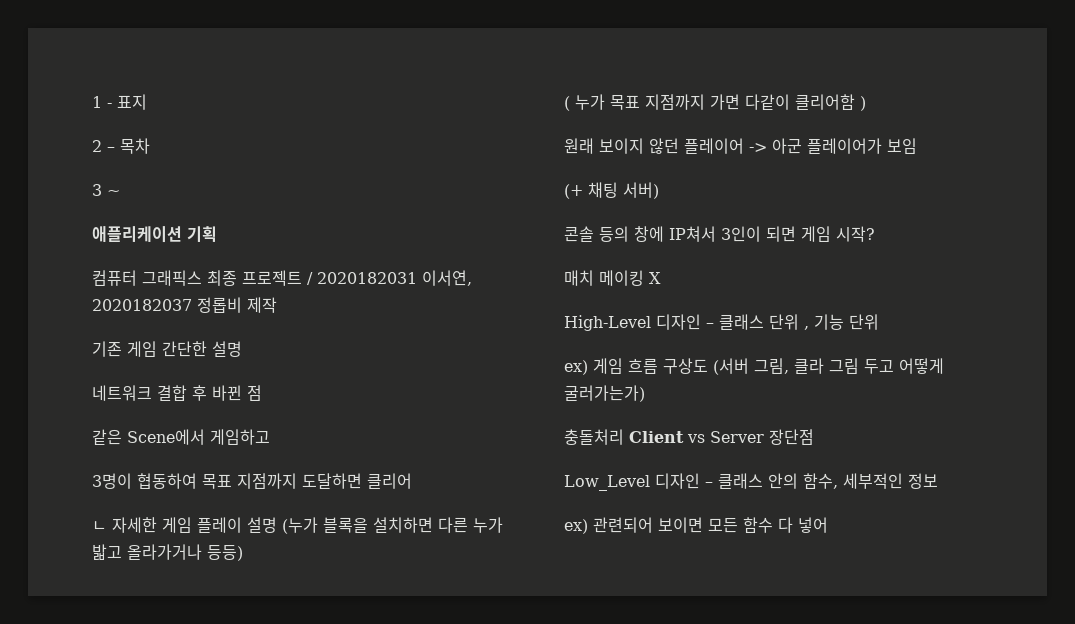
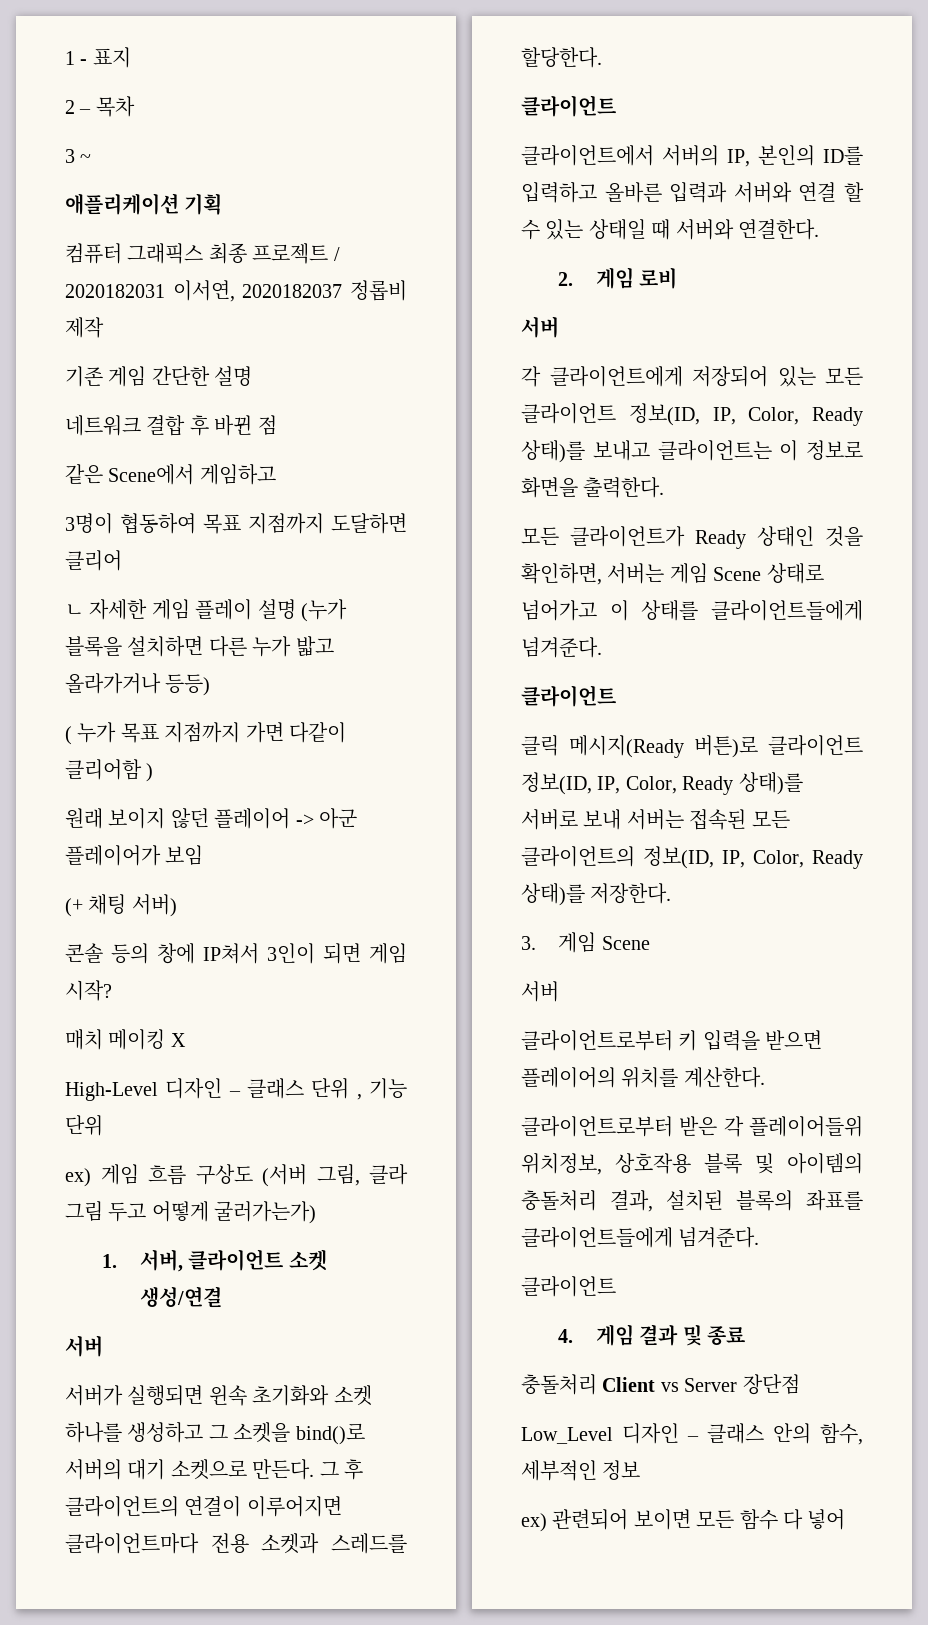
+ 1. 서버, 클라이언트 소켓 생성/연결
+ 서버
+ 서버가 실행되면 윈속 초기화와 소켓 하나를 생성하고 그 소켓을 bind()로 서버의 대기 소켓으로 만든다. 그 후 클라이언트의 연결이 이루어지면 클라이언트마다 전용 소켓과 스레드를 할당한다.
+ 클라이언트
+ 클라이언트에서 서버의 IP, 본인의 ID를 입력하고 올바른 입력과 서버와 연결 할 수 있는 상태일 때 서버와 연결한다.
+ 2. 게임 로비
+ 서버
+ 각 클라이언트에게 저장되어 있는 모든 클라이언트 정보(ID, IP, Color, Ready 상태)를 보내고 클라이언트는 이 정보로 화면을 출력한다.
+ 모든 클라이언트가 Ready 상태인 것을 확인하면, 서버는 게임 Scene 상태로 넘어가고 이 상태를 클라이언트들에게 넘겨준다.
+ 클라이언트
+ 클릭 메시지(Ready 버튼)로 클라이언트 정보(ID, IP, Color, Ready 상태)를 서버로 보내 서버는 접속된 모든 클라이언트의 정보(ID, IP, Color, Ready 상태)를 저장한다.
+ 3. 게임 Scene
+ 서버
+ 클라이언트로부터 키 입력을 받으면 플레이어의 위치를 계산한다.
+ 클라이언트로부터 받은 각 플레이어들위 위치정보, 상호작용 블록 및 아이템의 충돌처리 결과, 설치된 블록의 좌표를 클라이언트들에게 넘겨준다.
+ 클라이언트
+ 4. 게임 결과 및 종료

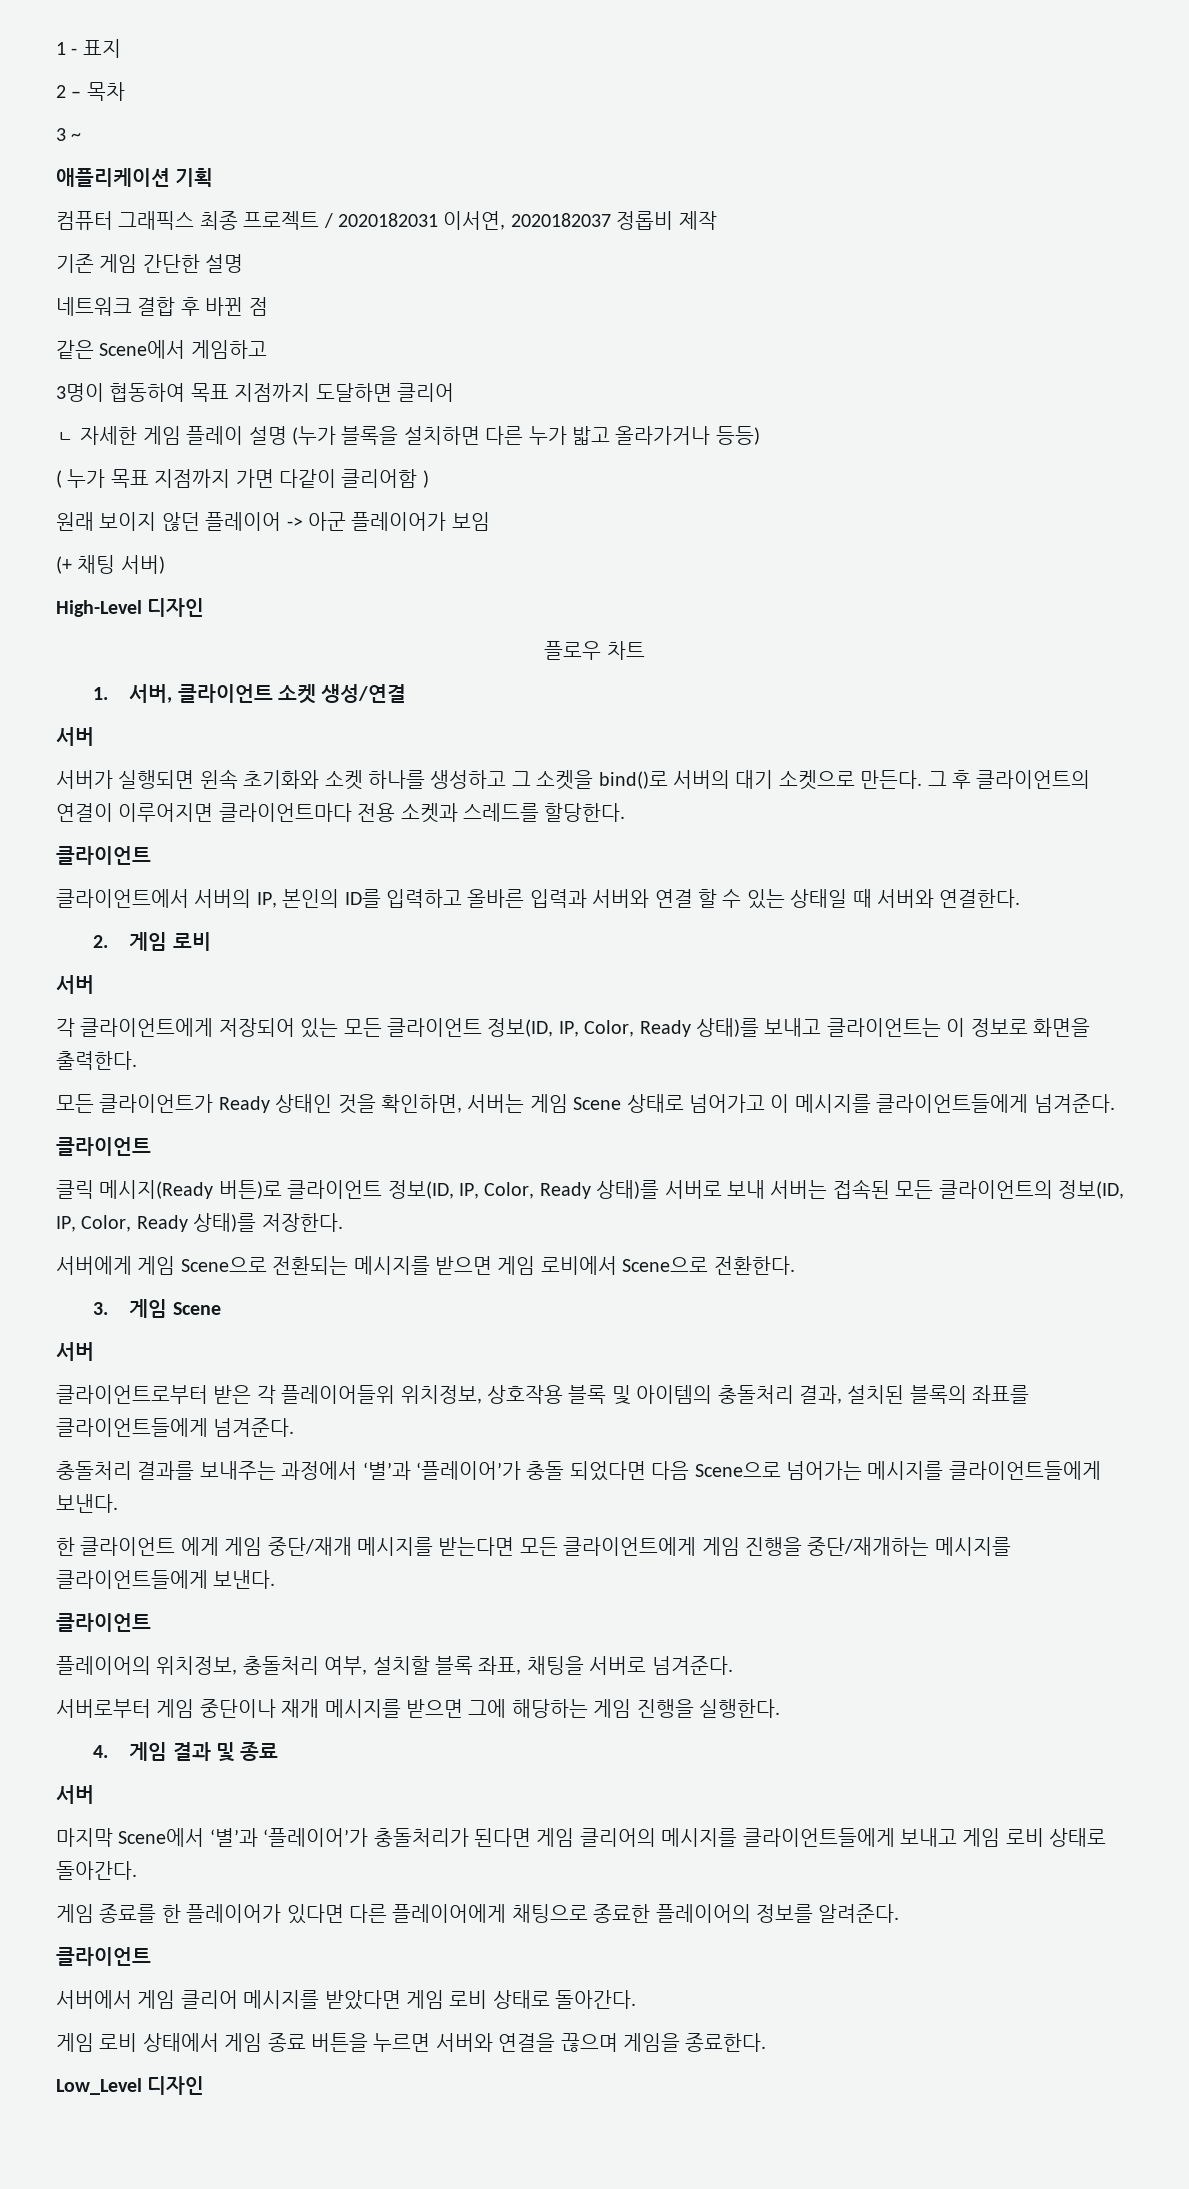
- 콘솔 등의 창에 IP쳐서 3인이 되면 게임 시작?
- 매치 메이킹 X
- High-Level 디자인 – 클래스 단위 , 기능 단위
- ex) 게임 흐름 구상도 (서버 그림, 클라 그림 두고 어떻게 굴러가는가)
+ High-Level 디자인
+ 플로우 차트
- 모든 클라이언트가 Ready 상태인 것을 확인하면, 서버는 게임 Scene 상태로 넘어가고 이 상태를 클라이언트들에게 넘겨준다.
+ 모든 클라이언트가 Ready 상태인 것을 확인하면, 서버는 게임 Scene 상태로 넘어가고 이 메시지를 클라이언트들에게 넘겨준다.
+ 서버에게 게임 Scene으로 전환되는 메시지를 받으면 게임 로비에서 Scene으로 전환한다.
  3. 게임 Scene
  서버
- 클라이언트로부터 키 입력을 받으면 플레이어의 위치를 계산한다.
  클라이언트로부터 받은 각 플레이어들위 위치정보, 상호작용 블록 및 아이템의 충돌처리 결과, 설치된 블록의 좌표를 클라이언트들에게 넘겨준다.
+ 충돌처리 결과를 보내주는 과정에서 ‘별’과 ‘플레이어’가 충돌 되었다면 다음 Scene으로 넘어가는 메시지를 클라이언트들에게 보낸다.
+ 한 클라이언트 에게 게임 중단/재개 메시지를 받는다면 모든 클라이언트에게 게임 진행을 중단/재개하는 메시지를 클라이언트들에게 보낸다.
  클라이언트
+ 플레이어의 위치정보, 충돌처리 여부, 설치할 블록 좌표, 채팅을 서버로 넘겨준다.
+ 서버로부터 게임 중단이나 재개 메시지를 받으면 그에 해당하는 게임 진행을 실행한다.
  4. 게임 결과 및 종료
- 충돌처리 Client vs Server 장단점
- Low_Level 디자인 – 클래스 안의 함수, 세부적인 정보
- ex) 관련되어 보이면 모든 함수 다 넣어
+ 서버
+ 마지막 Scene에서 ‘별’과 ‘플레이어’가 충돌처리가 된다면 게임 클리어의 메시지를 클라이언트들에게 보내고 게임 로비 상태로 돌아간다.
+ 게임 종료를 한 플레이어가 있다면 다른 플레이어에게 채팅으로 종료한 플레이어의 정보를 알려준다.
+ 클라이언트
+ 서버에서 게임 클리어 메시지를 받았다면 게임 로비 상태로 돌아간다.
+ 게임 로비 상태에서 게임 종료 버튼을 누르면 서버와 연결을 끊으며 게임을 종료한다.
+ Low_Level 디자인

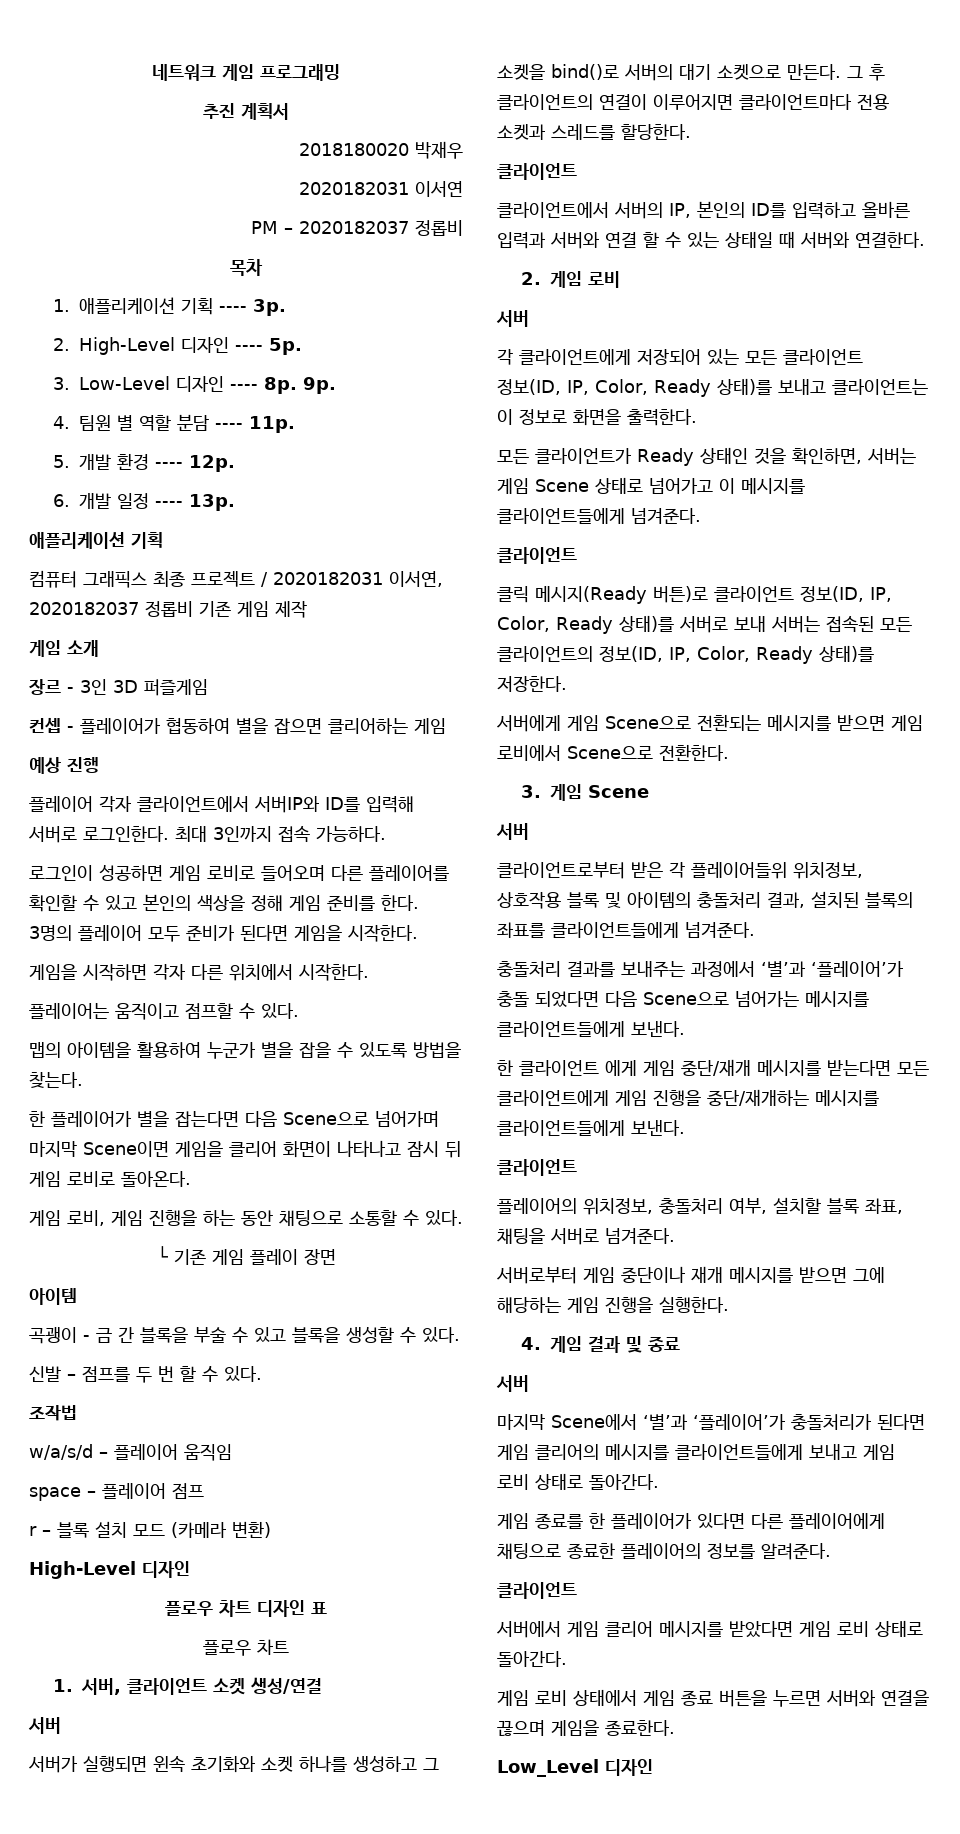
- 1 - 표지
- 2 – 목차
- 3 ~
+ 네트워크 게임 프로그래밍
+ 추진 계획서
+ 2018180020 박재우
+ 2020182031 이서연
+ PM – 2020182037 정롭비
+ 목차
+ 1. 애플리케이션 기획 ---- 3p.
+ 2. High-Level 디자인 ---- 5p.
+ 3. Low-Level 디자인 ---- 8p. 9p.
+ 4. 팀원 별 역할 분담 ---- 11p.
+ 5. 개발 환경 ---- 12p.
+ 6. 개발 일정 ---- 13p.
- 컴퓨터 그래픽스 최종 프로젝트 / 2020182031 이서연, 2020182037 정롭비 제작
+ 컴퓨터 그래픽스 최종 프로젝트 / 2020182031 이서연, 2020182037 정롭비 기존 게임 제작
- 기존 게임 간단한 설명
- 네트워크 결합 후 바뀐 점
- 같은 Scene에서 게임하고
- 3명이 협동하여 목표 지점까지 도달하면 클리어
- ㄴ 자세한 게임 플레이 설명 (누가 블록을 설치하면 다른 누가 밟고 올라가거나 등등)
- ( 누가 목표 지점까지 가면 다같이 클리어함 )
- 원래 보이지 않던 플레이어 -> 아군 플레이어가 보임
- (+ 채팅 서버)
+ 게임 소개
+ 장르 - 3인 3D 퍼즐게임
+ 컨셉 - 플레이어가 협동하여 별을 잡으면 클리어하는 게임
+ 예상 진행
+ 플레이어 각자 클라이언트에서 서버IP와 ID를 입력해 서버로 로그인한다. 최대 3인까지 접속 가능하다.
+ 로그인이 성공하면 게임 로비로 들어오며 다른 플레이어를 확인할 수 있고 본인의 색상을 정해 게임 준비를 한다. 3명의 플레이어 모두 준비가 된다면 게임을 시작한다.
+ 게임을 시작하면 각자 다른 위치에서 시작한다.
+ 플레이어는 움직이고 점프할 수 있다.
+ 맵의 아이템을 활용하여 누군가 별을 잡을 수 있도록 방법을 찾는다.
+ 한 플레이어가 별을 잡는다면 다음 Scene으로 넘어가며 마지막 Scene이면 게임을 클리어 화면이 나타나고 잠시 뒤 게임 로비로 돌아온다.
+ 게임 로비, 게임 진행을 하는 동안 채팅으로 소통할 수 있다.
+ └ 기존 게임 플레이 장면
+ 아이템
+ 곡괭이 - 금 간 블록을 부술 수 있고 블록을 생성할 수 있다.
+ 신발 – 점프를 두 번 할 수 있다.
+ 조작법
+ w/a/s/d – 플레이어 움직임
+ space – 플레이어 점프
+ r – 블록 설치 모드 (카메라 변환)
  High-Level 디자인
+ 플로우 차트 디자인 표

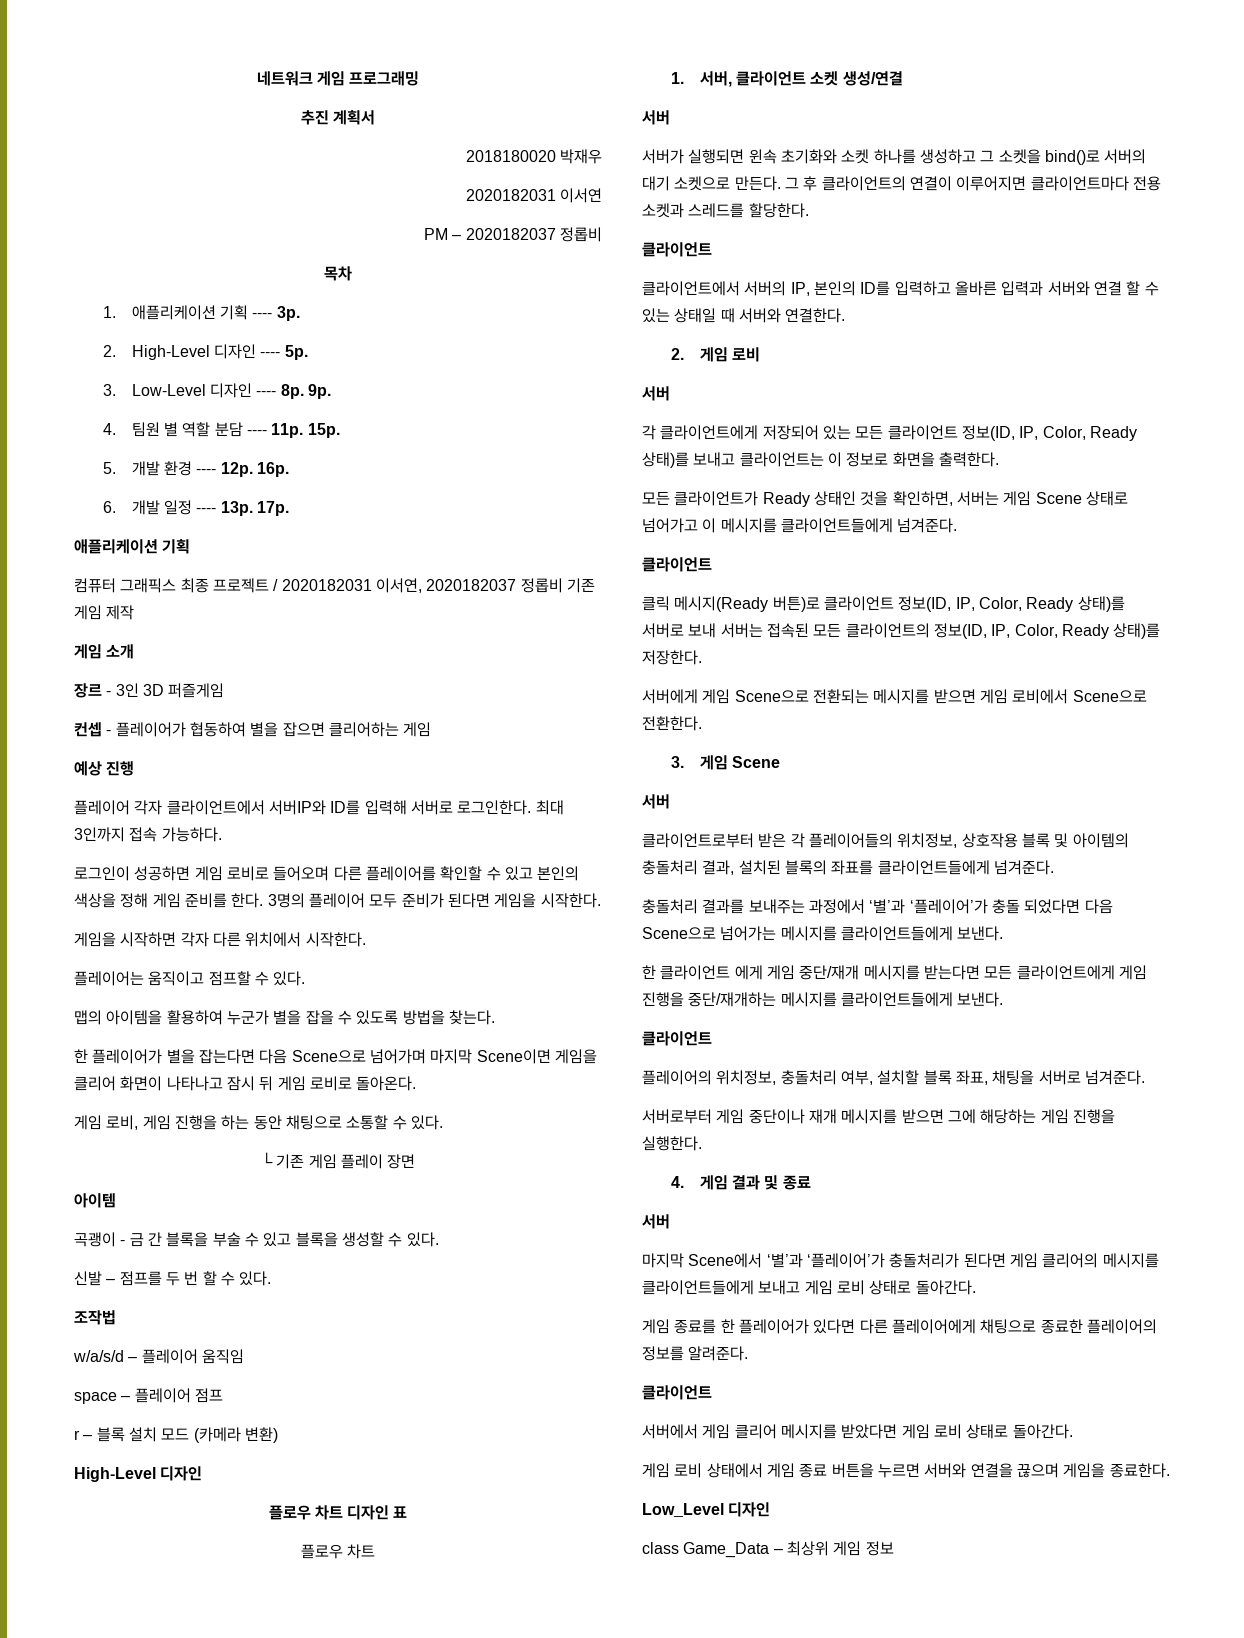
+ 15p.
+ 16p.
+ 17p.
- 클라이언트로부터 받은 각 플레이어들위 위치정보, 상호작용 블록 및 아이템의 충돌처리 결과, 설치된 블록의 좌표를 클라이언트들에게 넘겨준다.
+ 클라이언트로부터 받은 각 플레이어들의 위치정보, 상호작용 블록 및 아이템의 충돌처리 결과, 설치된 블록의 좌표를 클라이언트들에게 넘겨준다.
+ class Game_Data – 최상위 게임 정보

